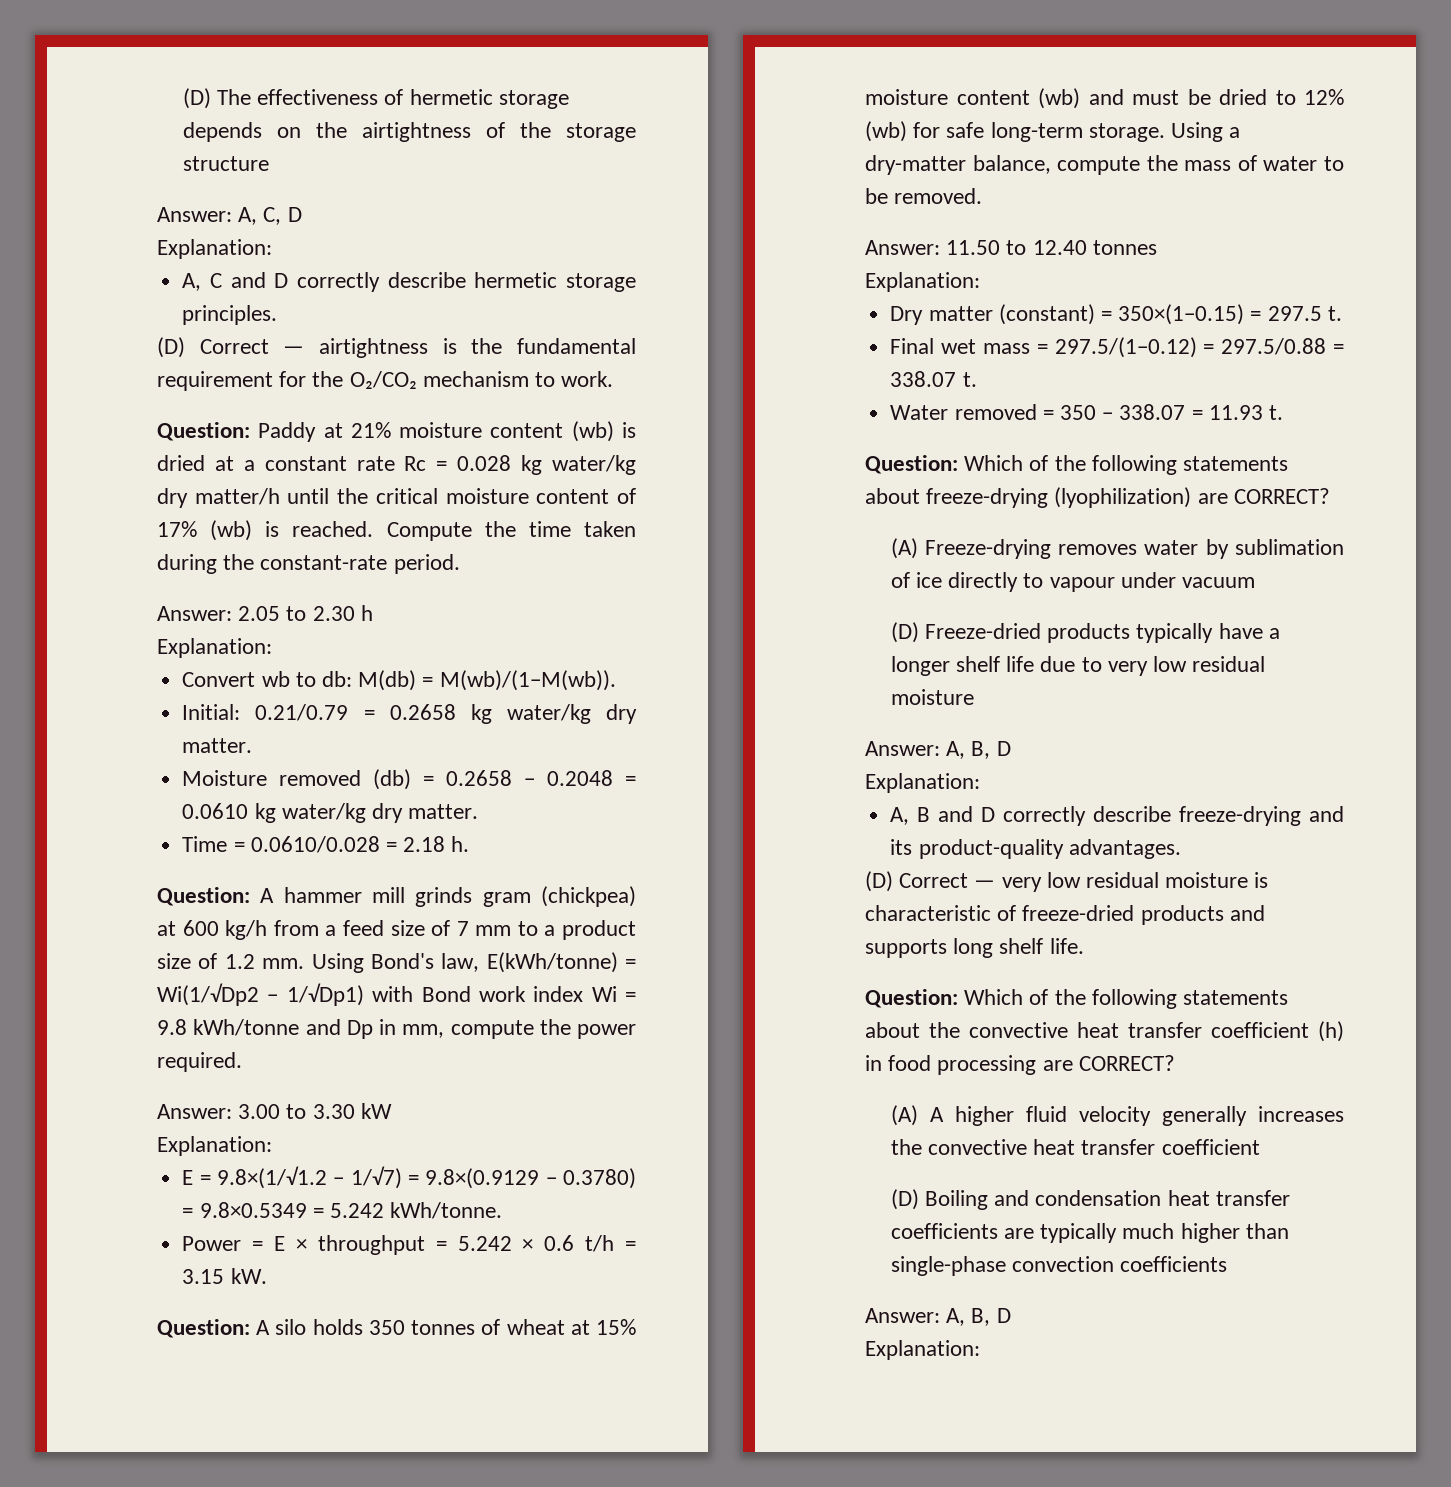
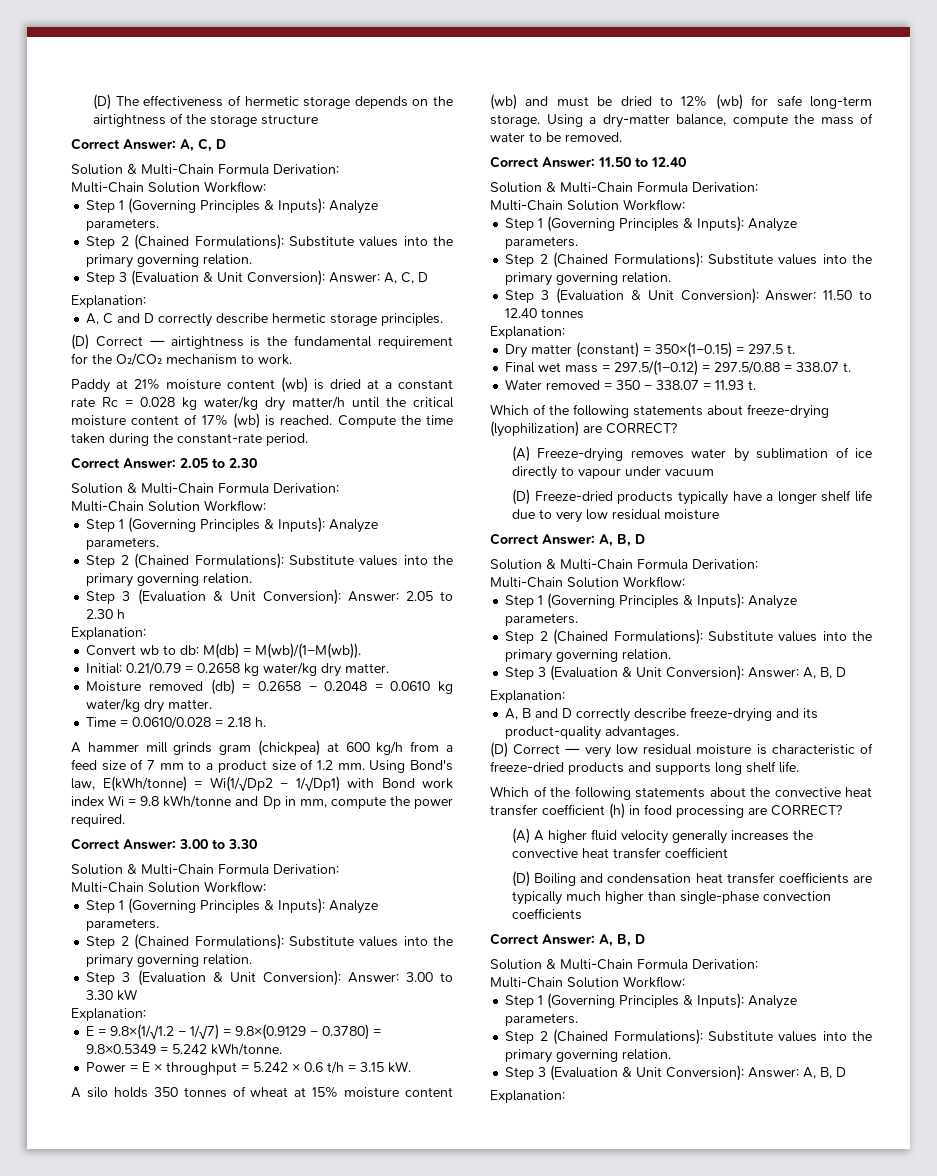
- Answer: A, C, D
+ Correct Answer: A, C, D
+ Solution & Multi-Chain Formula Derivation:
+ Multi-Chain Solution Workflow:
+ Step 1 (Governing Principles & Inputs): Analyze parameters.
+ Step 2 (Chained Formulations): Substitute values into the primary governing relation.
+ Step 3 (Evaluation & Unit Conversion): Answer: A, C, D
- Question: Paddy at 21% moisture content (wb) is dried at a constant rate Rc = 0.028 kg water/kg dry matter/h until the critical moisture content of 17% (wb) is reached.
+ Paddy at 21% moisture content (wb) is dried at a constant rate Rc = 0.028 kg water/kg dry matter/h until the critical moisture content of 17% (wb) is reached.
- Answer: 2.05 to 2.30 h
+ Correct Answer: 2.05 to 2.30
+ Solution & Multi-Chain Formula Derivation:
+ Multi-Chain Solution Workflow:
+ Step 1 (Governing Principles & Inputs): Analyze parameters.
+ Step 2 (Chained Formulations): Substitute values into the primary governing relation.
+ Step 3 (Evaluation & Unit Conversion): Answer: 2.05 to 2.30 h
- Question: A hammer mill grinds gram (chickpea) at 600 kg/h from a feed size of 7 mm to a product size of 1.2 mm.
+ A hammer mill grinds gram (chickpea) at 600 kg/h from a feed size of 7 mm to a product size of 1.2 mm.
- Answer: 3.00 to 3.30 kW
+ Correct Answer: 3.00 to 3.30
+ Solution & Multi-Chain Formula Derivation:
+ Multi-Chain Solution Workflow:
+ Step 1 (Governing Principles & Inputs): Analyze parameters.
+ Step 2 (Chained Formulations): Substitute values into the primary governing relation.
+ Step 3 (Evaluation & Unit Conversion): Answer: 3.00 to 3.30 kW
- Question: A silo holds 350 tonnes of wheat at 15% moisture content (wb) and must be dried to 12% (wb) for safe long-term storage.
+ A silo holds 350 tonnes of wheat at 15% moisture content (wb) and must be dried to 12% (wb) for safe long-term storage.
- Answer: 11.50 to 12.40 tonnes
+ Correct Answer: 11.50 to 12.40
+ Solution & Multi-Chain Formula Derivation:
+ Multi-Chain Solution Workflow:
+ Step 1 (Governing Principles & Inputs): Analyze parameters.
+ Step 2 (Chained Formulations): Substitute values into the primary governing relation.
+ Step 3 (Evaluation & Unit Conversion): Answer: 11.50 to 12.40 tonnes
- Question: Which of the following statements about freeze-drying (lyophilization) are CORRECT?
+ Which of the following statements about freeze-drying (lyophilization) are CORRECT?
  (D) Freeze-dried products typically have a longer shelf life due to very low residual moisture
- Answer: A, B, D
+ Correct Answer: A, B, D
+ Solution & Multi-Chain Formula Derivation:
+ Multi-Chain Solution Workflow:
+ Step 1 (Governing Principles & Inputs): Analyze parameters.
+ Step 2 (Chained Formulations): Substitute values into the primary governing relation.
+ Step 3 (Evaluation & Unit Conversion): Answer: A, B, D
- Question: Which of the following statements about the convective heat transfer coefficient (h) in food processing are CORRECT?
+ Which of the following statements about the convective heat transfer coefficient (h) in food processing are CORRECT?
  (D) Boiling and condensation heat transfer coefficients are typically much higher than single-phase convection coefficients
- Answer: A, B, D
+ Correct Answer: A, B, D
+ Solution & Multi-Chain Formula Derivation:
+ Multi-Chain Solution Workflow:
+ Step 1 (Governing Principles & Inputs): Analyze parameters.
+ Step 2 (Chained Formulations): Substitute values into the primary governing relation.
+ Step 3 (Evaluation & Unit Conversion): Answer: A, B, D

